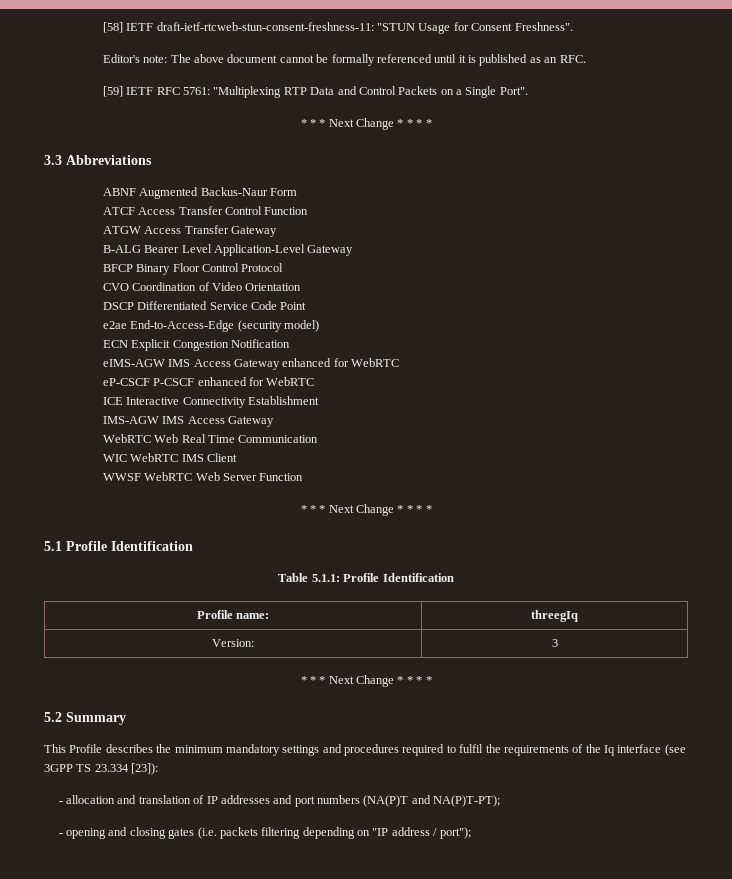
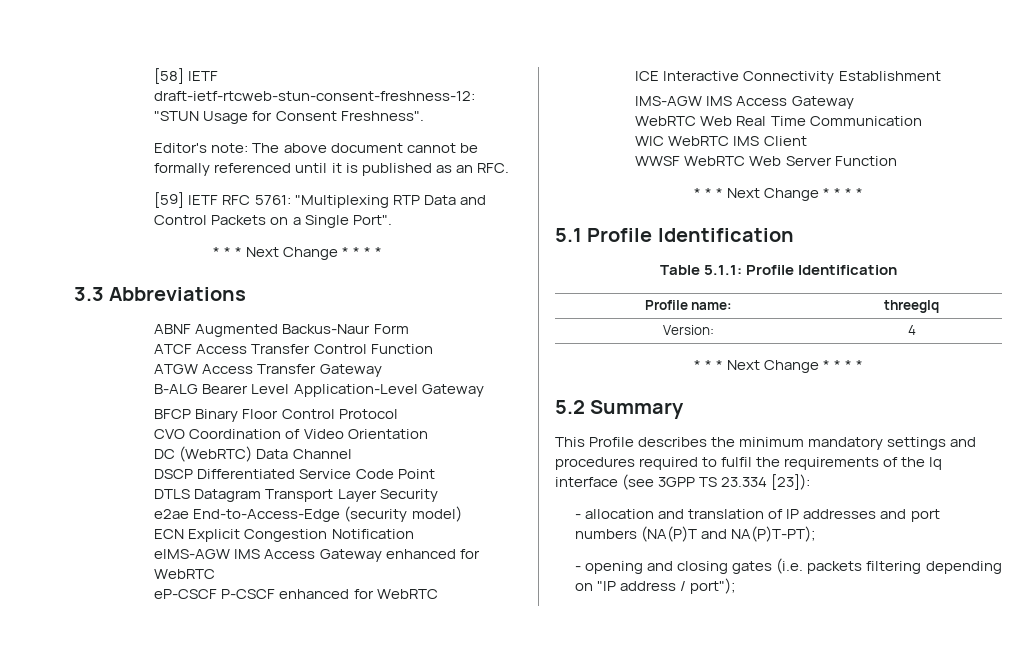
- [58] IETF draft-ietf-rtcweb-stun-consent-freshness-11: "STUN Usage for Consent Freshness".
+ [58] IETF draft-ietf-rtcweb-stun-consent-freshness-12: "STUN Usage for Consent Freshness".
+ DC (WebRTC) Data Channel
+ DTLS Datagram Transport Layer Security
- Version: | 3
+ Version: | 4

